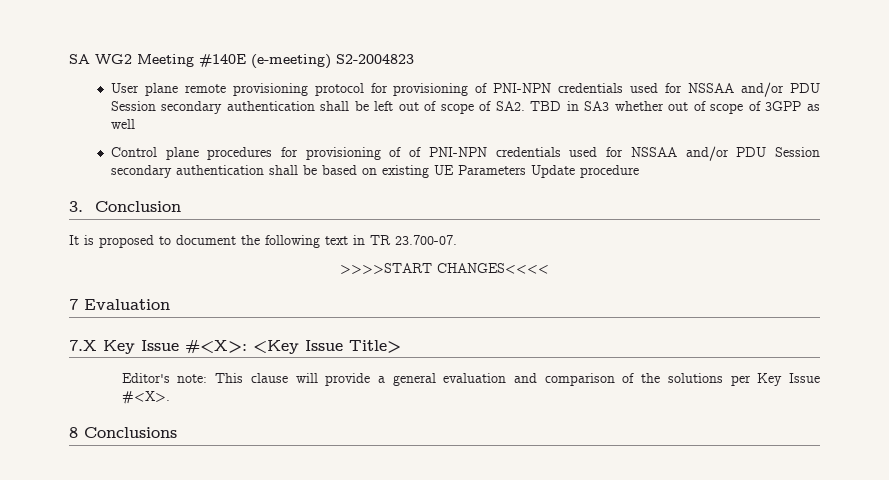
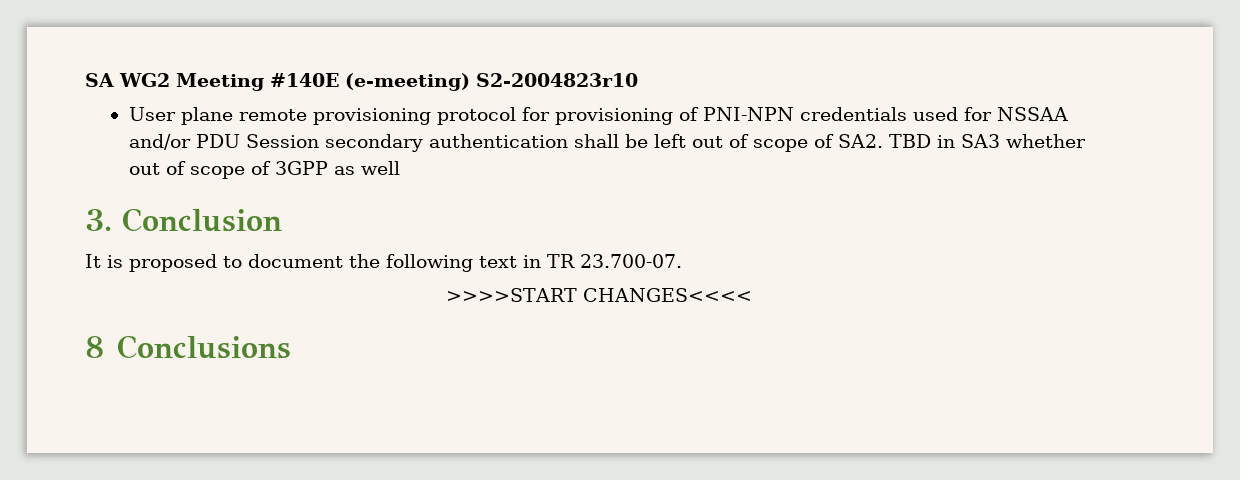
- SA WG2 Meeting #140E (e-meeting) S2-2004823
+ SA WG2 Meeting #140E (e-meeting) S2-2004823r10
- Control plane procedures for provisioning of of PNI-NPN credentials used for NSSAA and/or PDU Session secondary authentication shall be based on existing UE Parameters Update procedure
- 7 Evaluation
- 7.X Key Issue #<X>: <Key Issue Title>
- Editor's note: This clause will provide a general evaluation and comparison of the solutions per Key Issue #<X>.

